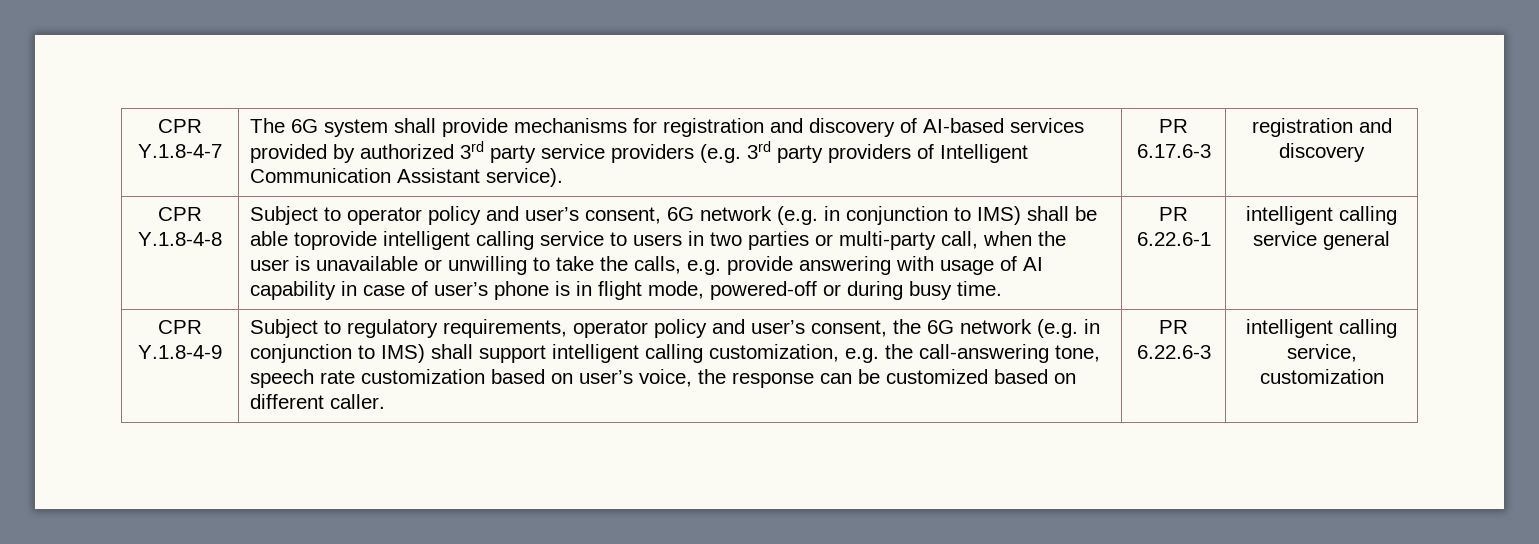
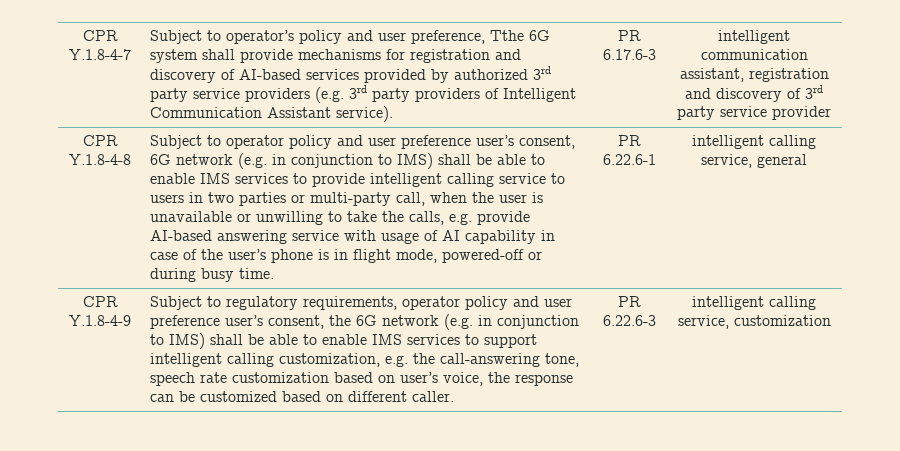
- The 6G system shall provide mechanisms for registration and discovery of AI-based services provided by authorized 3rd party service providers (e.g. 3rd party providers of Intelligent Communication Assistant service).
+ Subject to operator’s policy and user preference, Tthe 6G system shall provide mechanisms for registration and discovery of AI-based services provided by authorized 3rd party service providers (e.g. 3rd party providers of Intelligent Communication Assistant service).
- PR 6.17.6-3 | registration and discovery
+ PR 6.17.6-3 | intelligent communication assistant, registration and discovery of 3rd party service provider
- Subject to operator policy and user’s consent, 6G network (e.g. in conjunction to IMS) shall be able toprovide intelligent calling service to users in two parties or multi-party call, when the user is unavailable or unwilling to take the calls, e.g. provide answering with usage of AI capability in case of user’s phone is in flight mode, powered-off or during busy time.
+ Subject to operator policy and user preference user’s consent, 6G network (e.g. in conjunction to IMS) shall be able to enable IMS services to provide intelligent calling service to users in two parties or multi-party call, when the user is unavailable or unwilling to take the calls, e.g. provide AI-based answering service with usage of AI capability in case of the user’s phone is in flight mode, powered-off or during busy time.
- intelligent calling service general
+ intelligent calling service, general
- Subject to regulatory requirements, operator policy and user’s consent, the 6G network (e.g. in conjunction to IMS) shall support intelligent calling customization, e.g. the call-answering tone, speech rate customization based on user’s voice, the response can be customized based on different caller.
+ Subject to regulatory requirements, operator policy and user preference user’s consent, the 6G network (e.g. in conjunction to IMS) shall be able to enable IMS services to support intelligent calling customization, e.g. the call-answering tone, speech rate customization based on user’s voice, the response can be customized based on different caller.

